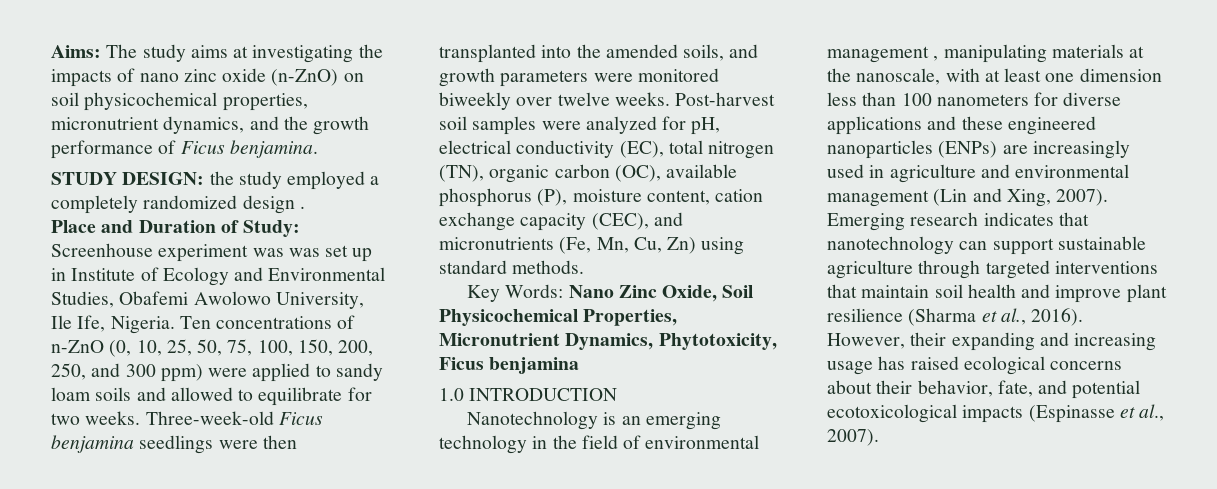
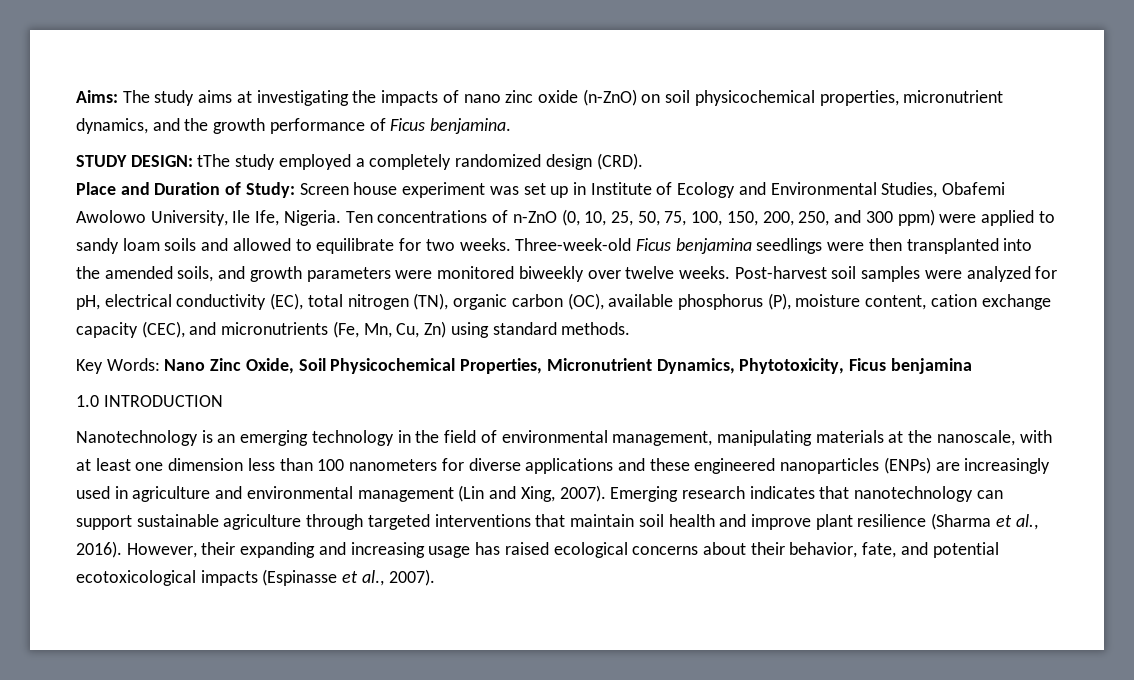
- STUDY DESIGN: the study employed a completely randomized design .
+ STUDY DESIGN: tThe study employed a completely randomized design (CRD).
- Place and Duration of Study: Screenhouse experiment was was set up in Institute of Ecology and Environmental Studies, Obafemi Awolowo University, Ile Ife, Nigeria.
+ Place and Duration of Study: Screen house experiment was set up in Institute of Ecology and Environmental Studies, Obafemi Awolowo University, Ile Ife, Nigeria.
- Nanotechnology is an emerging technology in the field of environmental management , manipulating materials at the nanoscale, with at least one dimension less than 100 nanometers for diverse applications and these engineered nanoparticles (ENPs) are increasingly used in agriculture and environmental management (Lin and Xing, 2007).
+ Nanotechnology is an emerging technology in the field of environmental management, manipulating materials at the nanoscale, with at least one dimension less than 100 nanometers for diverse applications and these engineered nanoparticles (ENPs) are increasingly used in agriculture and environmental management (Lin and Xing, 2007).

